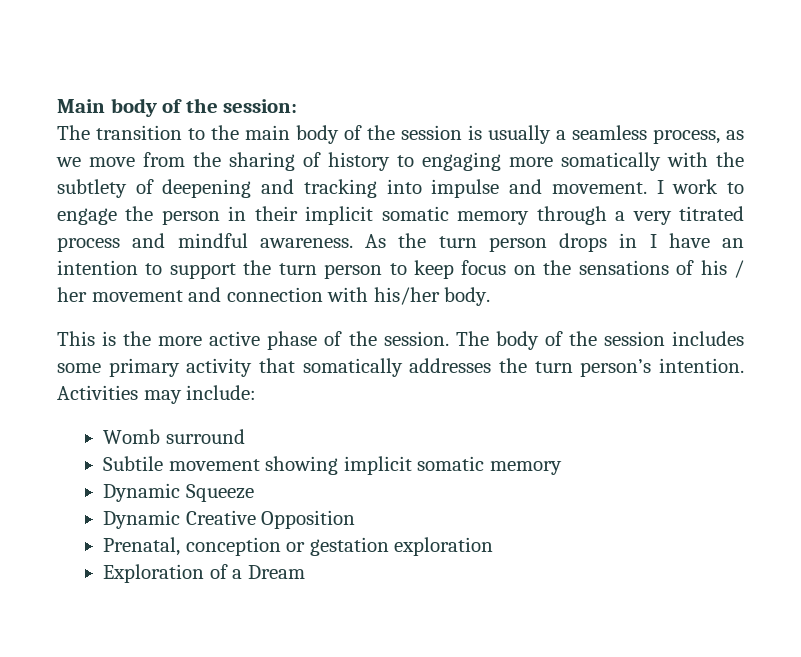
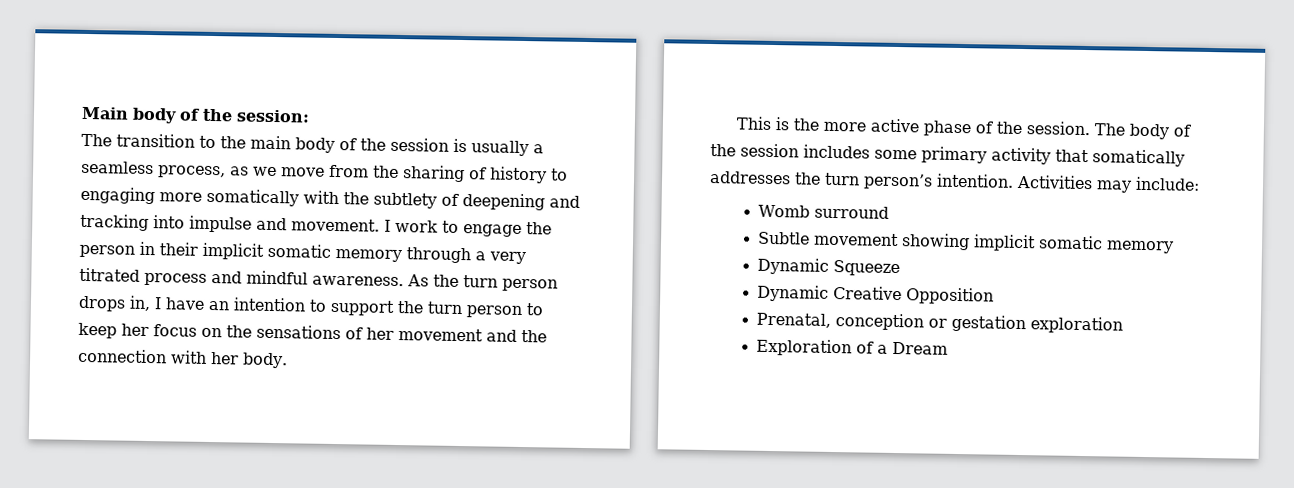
- As the turn person drops in I have an intention to support the turn person to keep focus on the sensations of his / her movement and connection with his/her body.
+ As the turn person drops in, I have an intention to support the turn person to keep her focus on the sensations of her movement and the connection with her body.
- Subtile movement showing implicit somatic memory
+ Subtle movement showing implicit somatic memory

